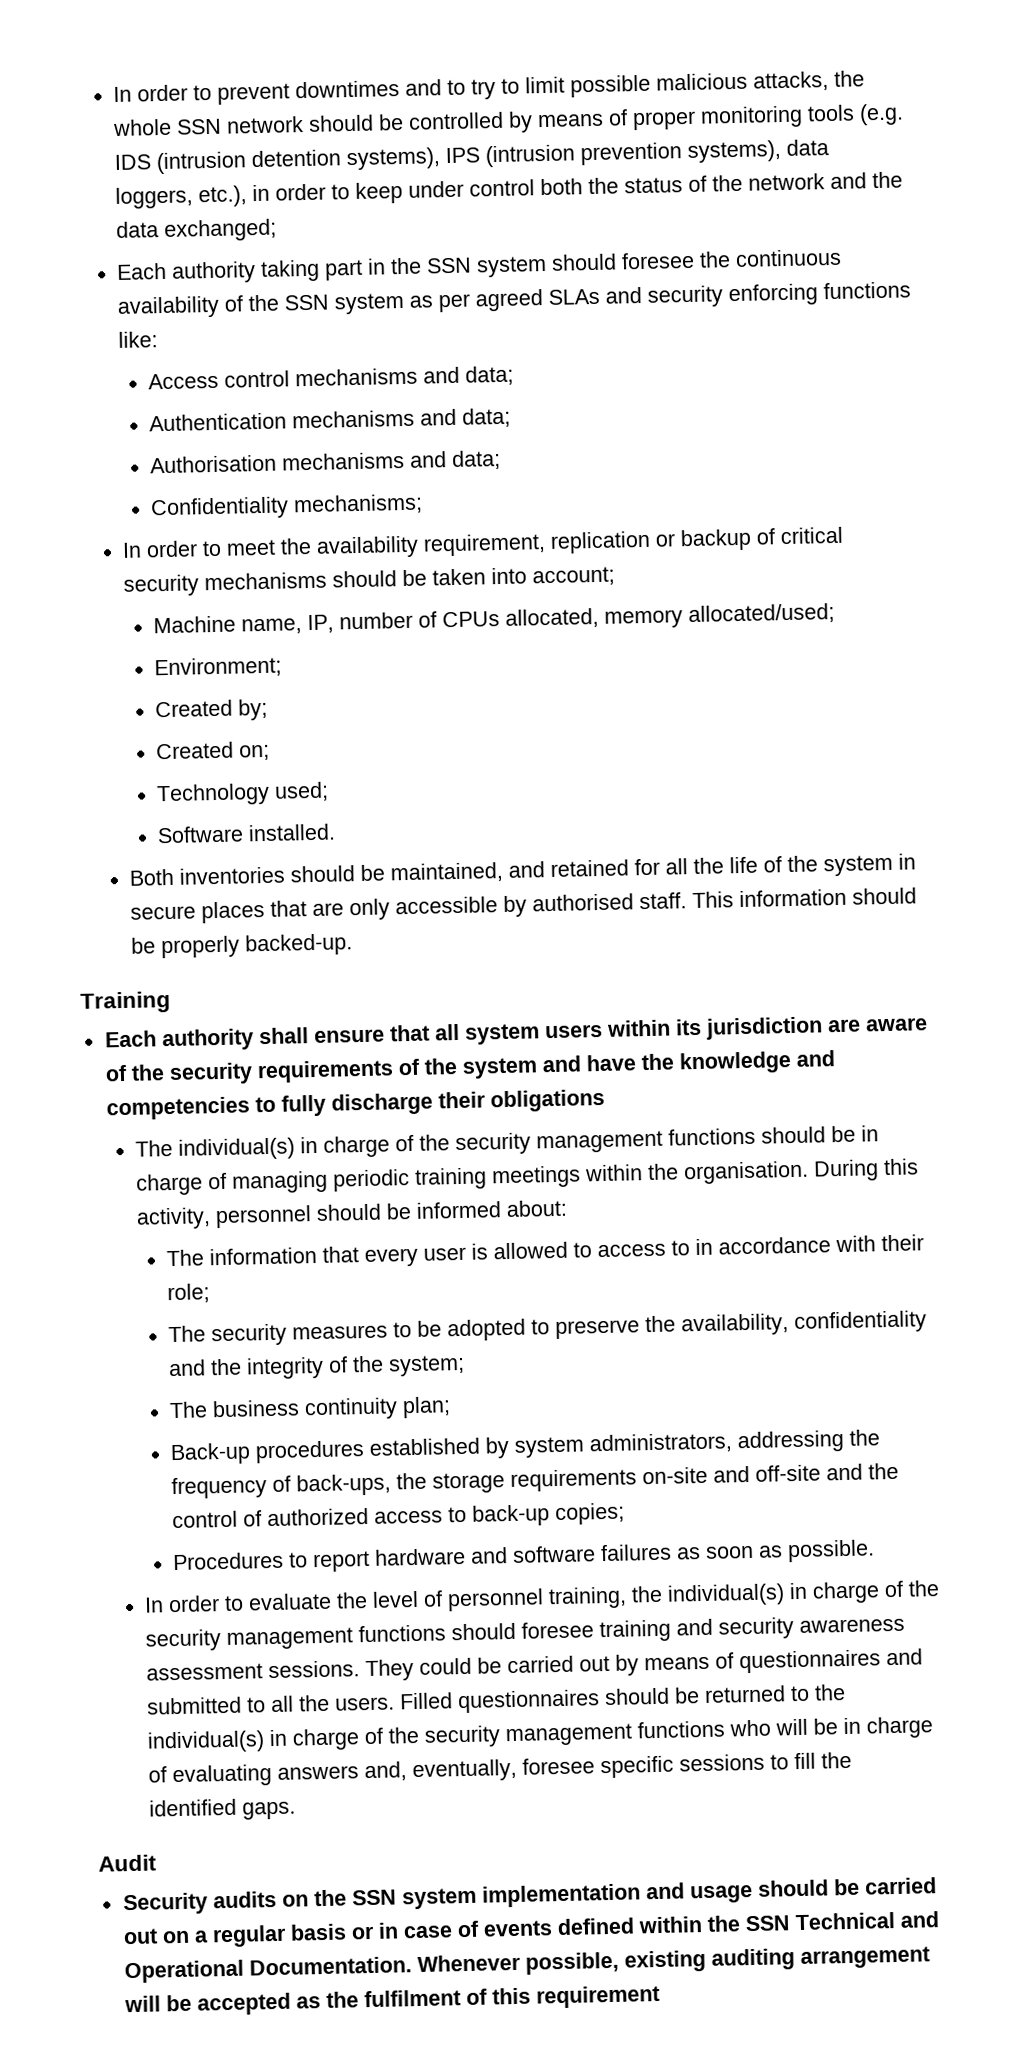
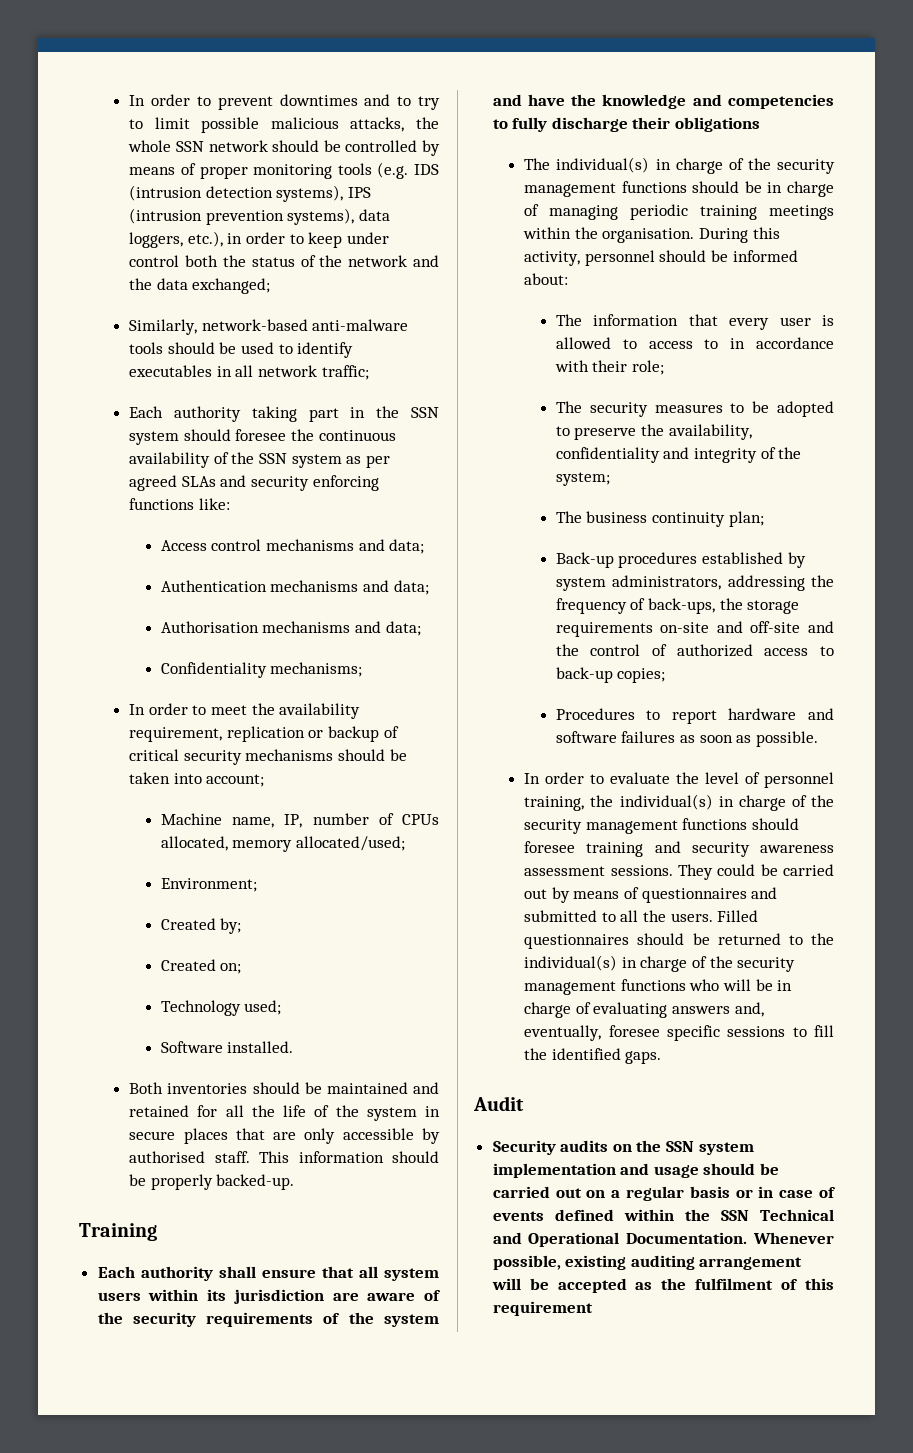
- In order to prevent downtimes and to try to limit possible malicious attacks, the whole SSN network should be controlled by means of proper monitoring tools (e.g. IDS (intrusion detention systems), IPS (intrusion prevention systems), data loggers, etc.), in order to keep under control both the status of the network and the data exchanged;
+ In order to prevent downtimes and to try to limit possible malicious attacks, the whole SSN network should be controlled by means of proper monitoring tools (e.g. IDS (intrusion detection systems), IPS (intrusion prevention systems), data loggers, etc.), in order to keep under control both the status of the network and the data exchanged;
+ Similarly, network-based anti-malware tools should be used to identify executables in all network traffic;
- Both inventories should be maintained, and retained for all the life of the system in secure places that are only accessible by authorised staff.
+ Both inventories should be maintained and retained for all the life of the system in secure places that are only accessible by authorised staff.
- The security measures to be adopted to preserve the availability, confidentiality and the integrity of the system;
+ The security measures to be adopted to preserve the availability, confidentiality and integrity of the system;

